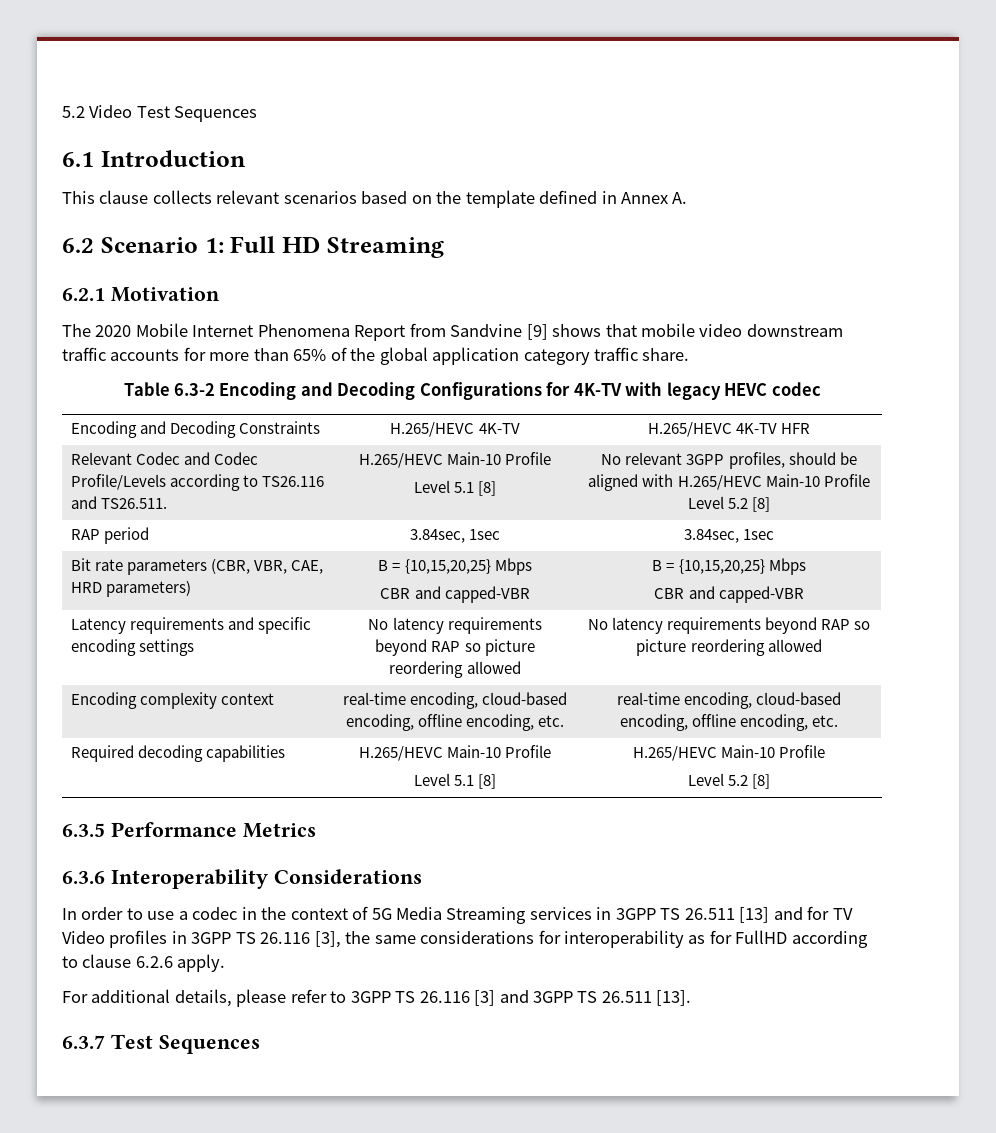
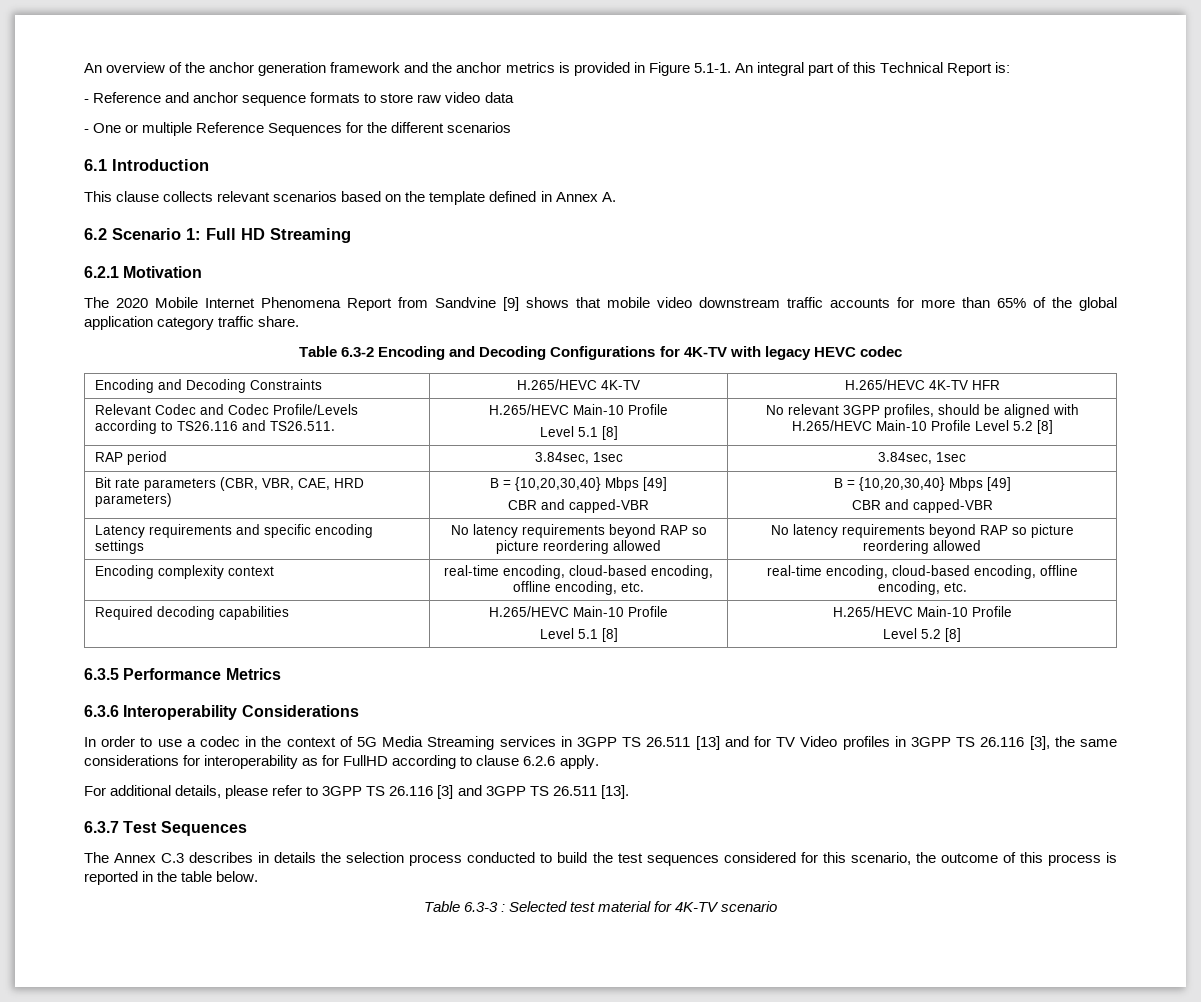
- 5.2 Video Test Sequences
+ An overview of the anchor generation framework and the anchor metrics is provided in Figure 5.1-1. An integral part of this Technical Report is:
+ - Reference and anchor sequence formats to store raw video data
+ - One or multiple Reference Sequences for the different scenarios
- Bit rate parameters (CBR, VBR, CAE, HRD parameters) | B = {10,15,20,25} Mbps
- CBR and capped-VBR | B = {10,15,20,25} Mbps
+ Bit rate parameters (CBR, VBR, CAE, HRD parameters) | B = {10,20,30,40} Mbps [49]
+ CBR and capped-VBR | B = {10,20,30,40} Mbps [49]
+ The Annex C.3 describes in details the selection process conducted to build the test sequences considered for this scenario, the outcome of this process is reported in the table below.
+ Table 6.3-3 : Selected test material for 4K-TV scenario

